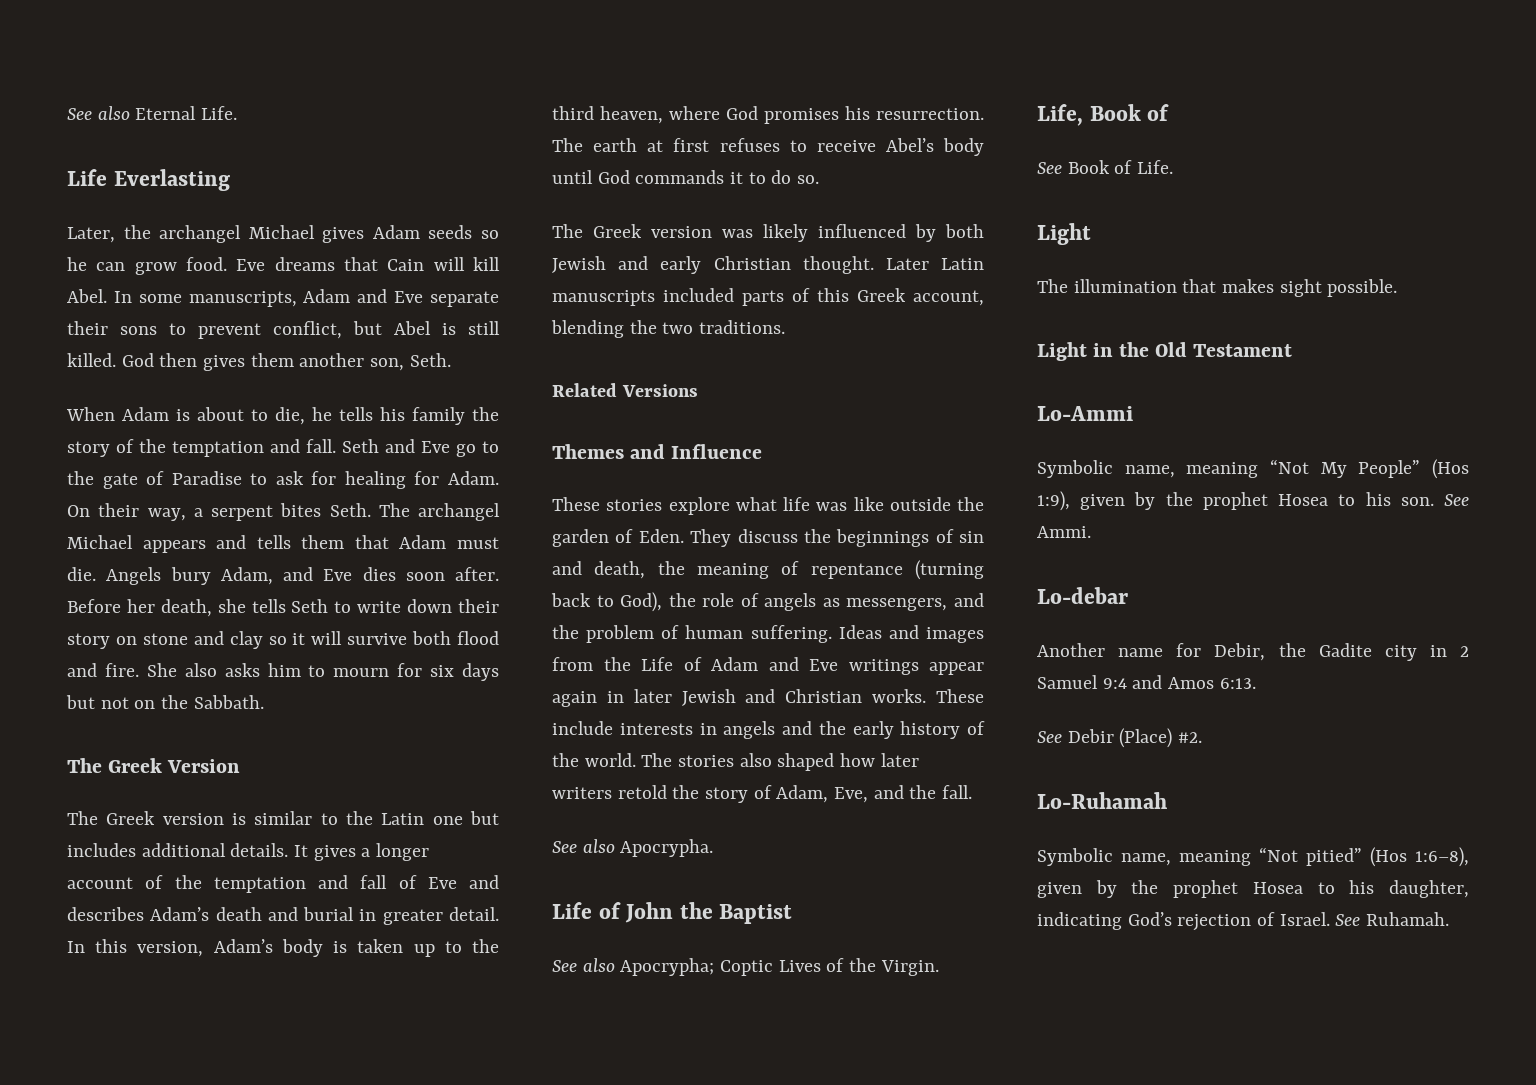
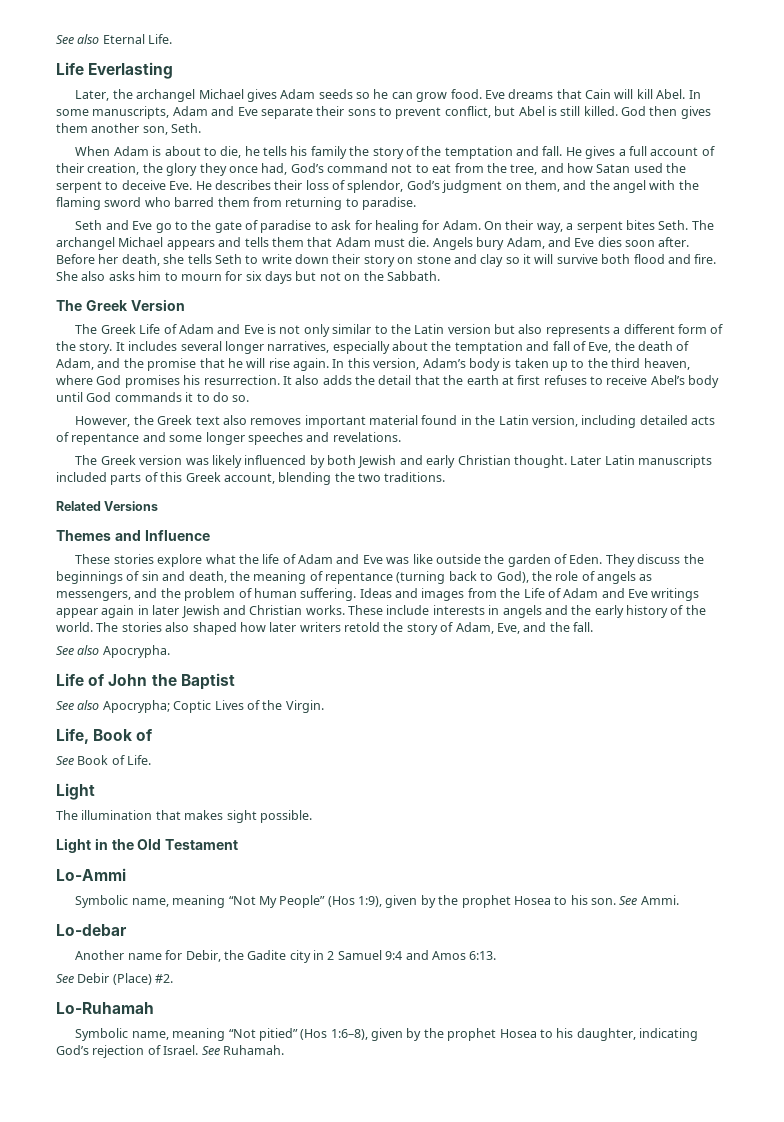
- When Adam is about to die, he tells his family the story of the temptation and fall. Seth and Eve go to the gate of Paradise to ask for healing for Adam.
+ When Adam is about to die, he tells his family the story of the temptation and fall. He gives a full account of their creation, the glory they once had, God’s command not to eat from the tree, and how Satan used the serpent to deceive Eve. He describes their loss of splendor, God’s judgment on them, and the angel with the flaming sword who barred them from returning to paradise.
+ Seth and Eve go to the gate of paradise to ask for healing for Adam.
- The Greek version is similar to the Latin one but includes additional details. It gives a longer account of the temptation and fall of Eve and describes Adam’s death and burial in greater detail.
+ The Greek Life of Adam and Eve is not only similar to the Latin version but also represents a different form of the story. It includes several longer narratives, especially about the temptation and fall of Eve, the death of Adam, and the promise that he will rise again.
- The earth at first refuses to receive Abel’s body until God commands it to do so.
+ It also adds the detail that the earth at first refuses to receive Abel’s body until God commands it to do so.
+ However, the Greek text also removes important material found in the Latin version, including detailed acts of repentance and some longer speeches and revelations.
- These stories explore what life was like outside the garden of Eden.
+ These stories explore what the life of Adam and Eve was like outside the garden of Eden.

